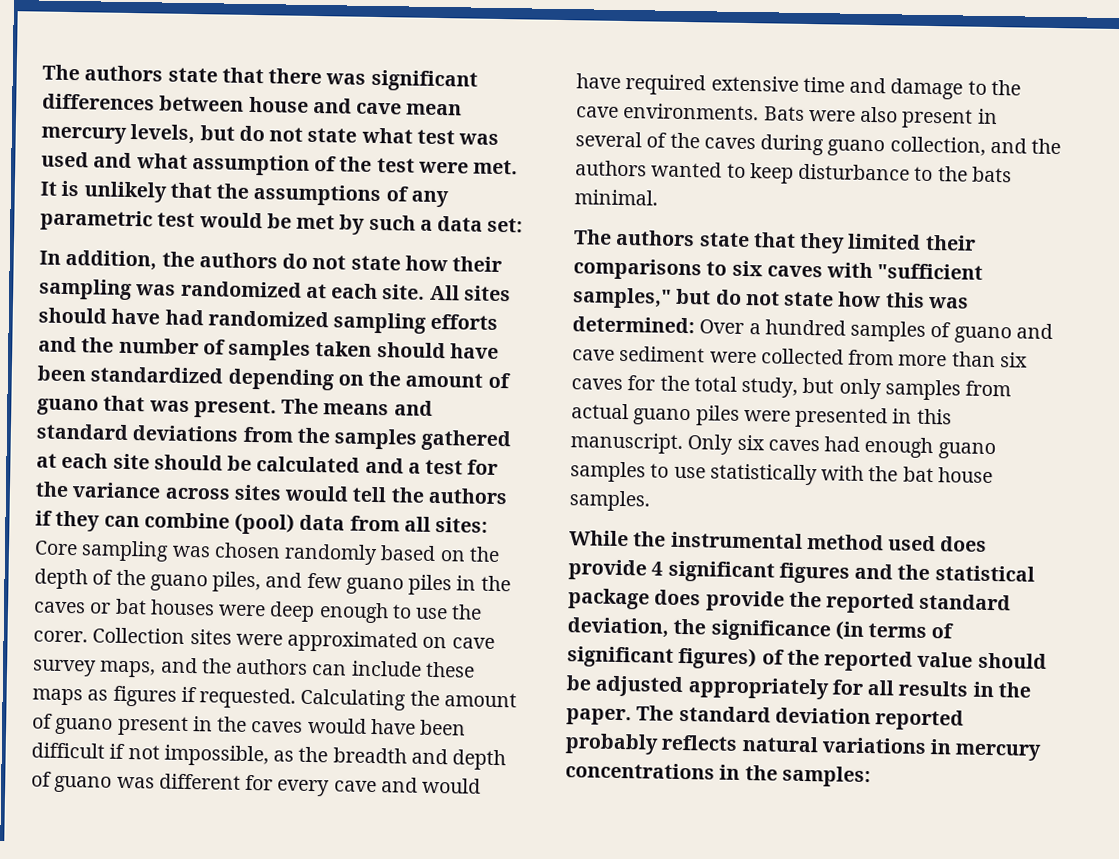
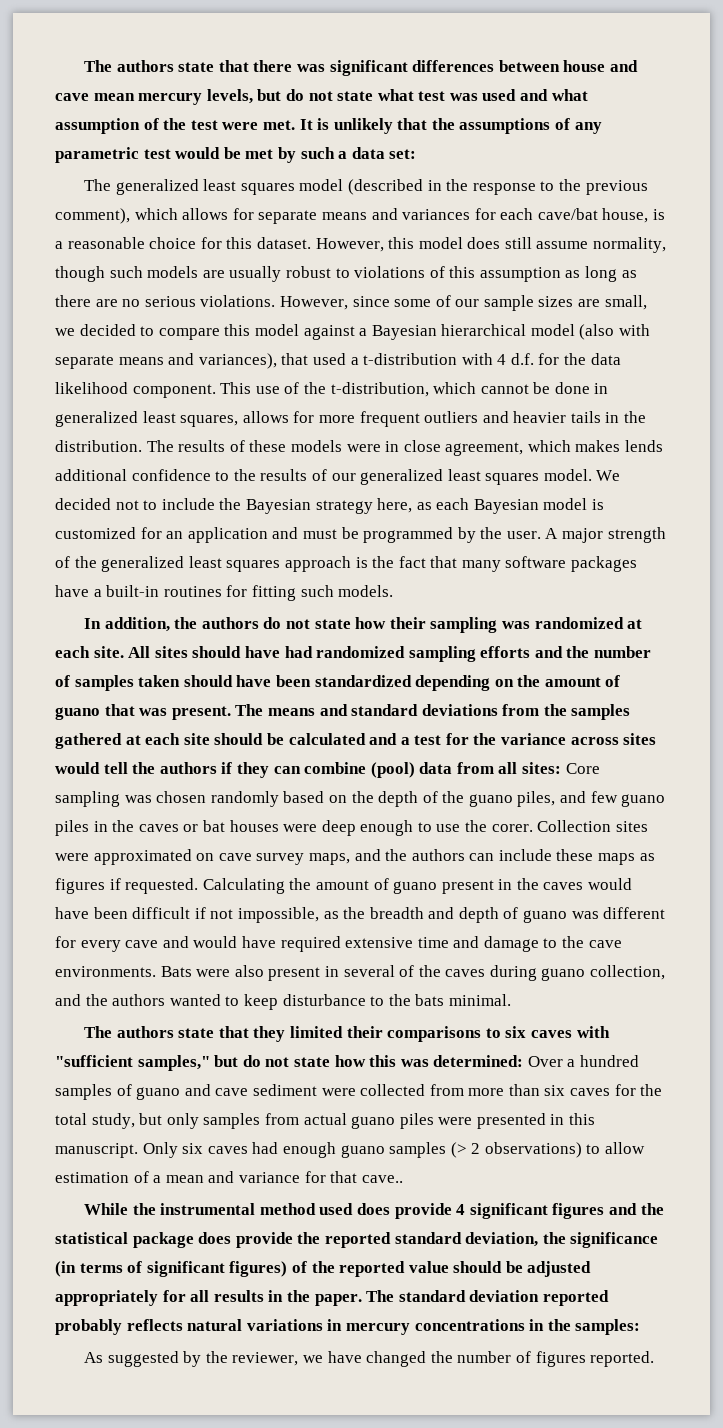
+ The generalized least squares model (described in the response to the previous comment), which allows for separate means and variances for each cave/bat house, is a reasonable choice for this dataset. However, this model does still assume normality, though such models are usually robust to violations of this assumption as long as there are no serious violations. However, since some of our sample sizes are small, we decided to compare this model against a Bayesian hierarchical model (also with separate means and variances), that used a t-distribution with 4 d.f. for the data likelihood component. This use of the t-distribution, which cannot be done in generalized least squares, allows for more frequent outliers and heavier tails in the distribution. The results of these models were in close agreement, which makes lends additional confidence to the results of our generalized least squares model. We decided not to include the Bayesian strategy here, as each Bayesian model is customized for an application and must be programmed by the user. A major strength of the generalized least squares approach is the fact that many software packages have a built-in routines for fitting such models.
- Only six caves had enough guano samples to use statistically with the bat house samples.
+ Only six caves had enough guano samples (> 2 observations) to allow estimation of a mean and variance for that cave..
+ As suggested by the reviewer, we have changed the number of figures reported.

